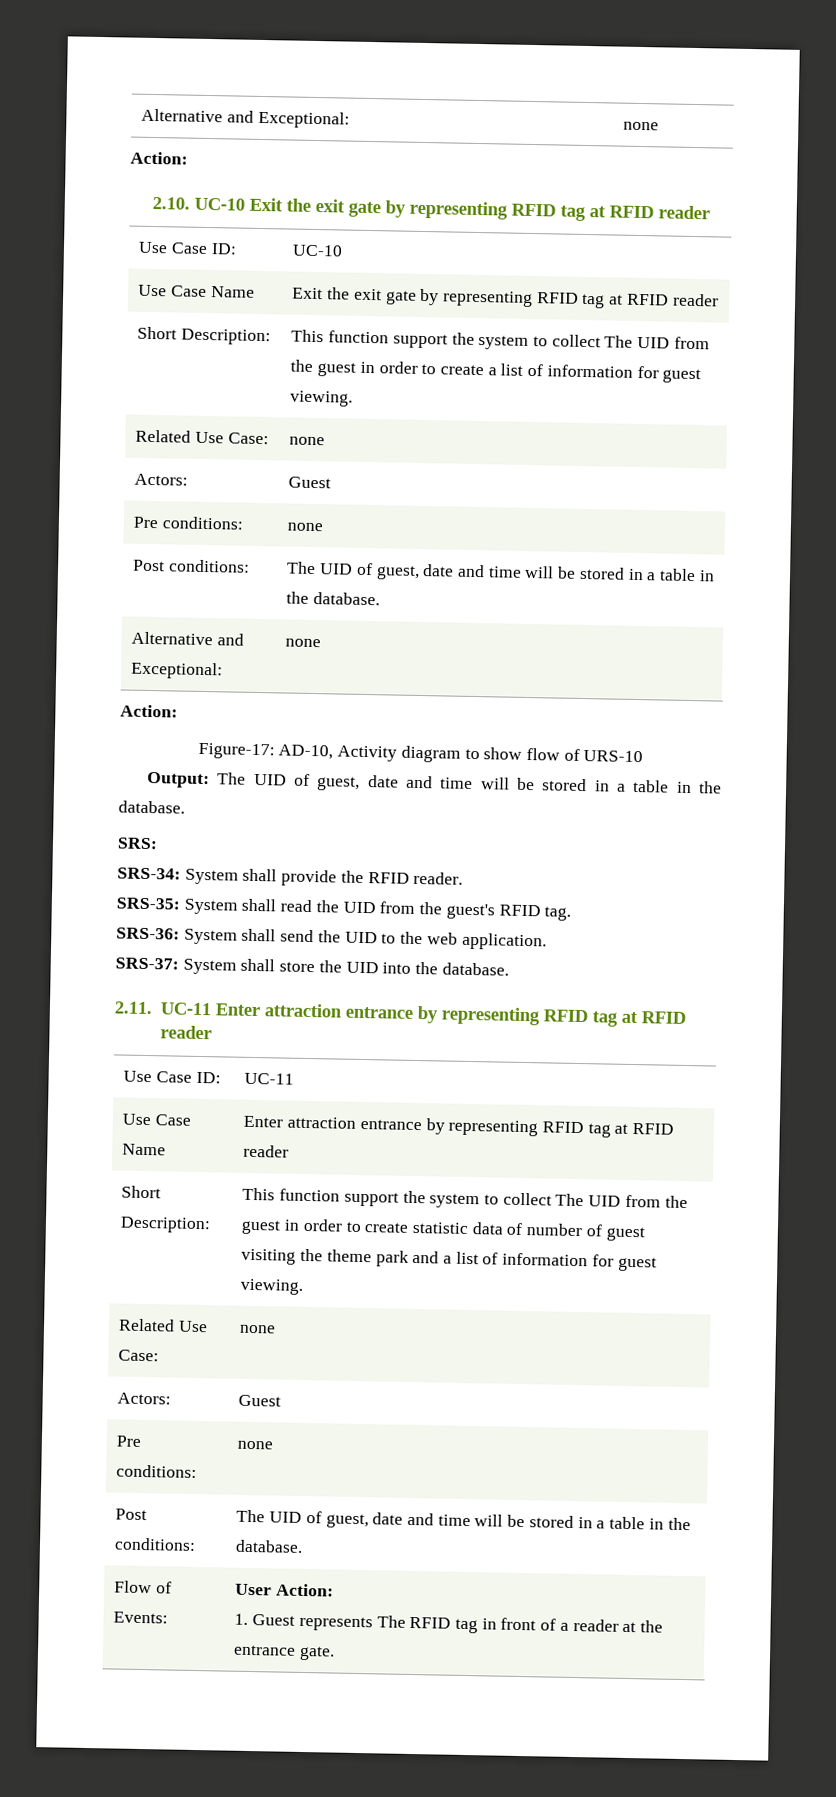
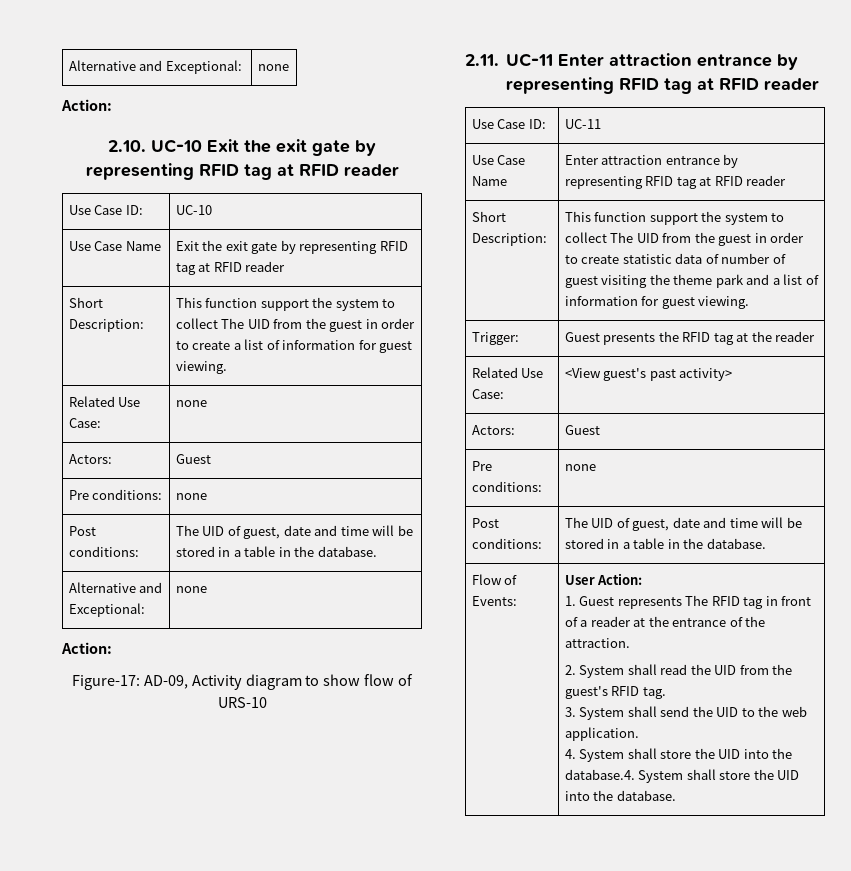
- Figure-17: AD-10, Activity diagram to show flow of URS-10
+ Figure-17: AD-09, Activity diagram to show flow of URS-10
- Output: The UID of guest, date and time will be stored in a table in the database.
- SRS:
- SRS-34: System shall provide the RFID reader.
- SRS-35: System shall read the UID from the guest's RFID tag.
- SRS-36: System shall send the UID to the web application.
- SRS-37: System shall store the UID into the database.
  Short Description: | This function support the system to collect The UID from the guest in order to create statistic data of number of guest visiting the theme park and a list of information for guest viewing.
- Related Use Case: | none
+ Trigger: | Guest presents the RFID tag at the reader
+ Related Use Case: | <View guest's past activity>
- 1. Guest represents The RFID tag in front of a reader at the entrance gate.
+ 1. Guest represents The RFID tag in front of a reader at the entrance of the attraction.
+ 2. System shall read the UID from the guest's RFID tag.
+ 3. System shall send the UID to the web application.
+ 4. System shall store the UID into the database.4. System shall store the UID into the database.

